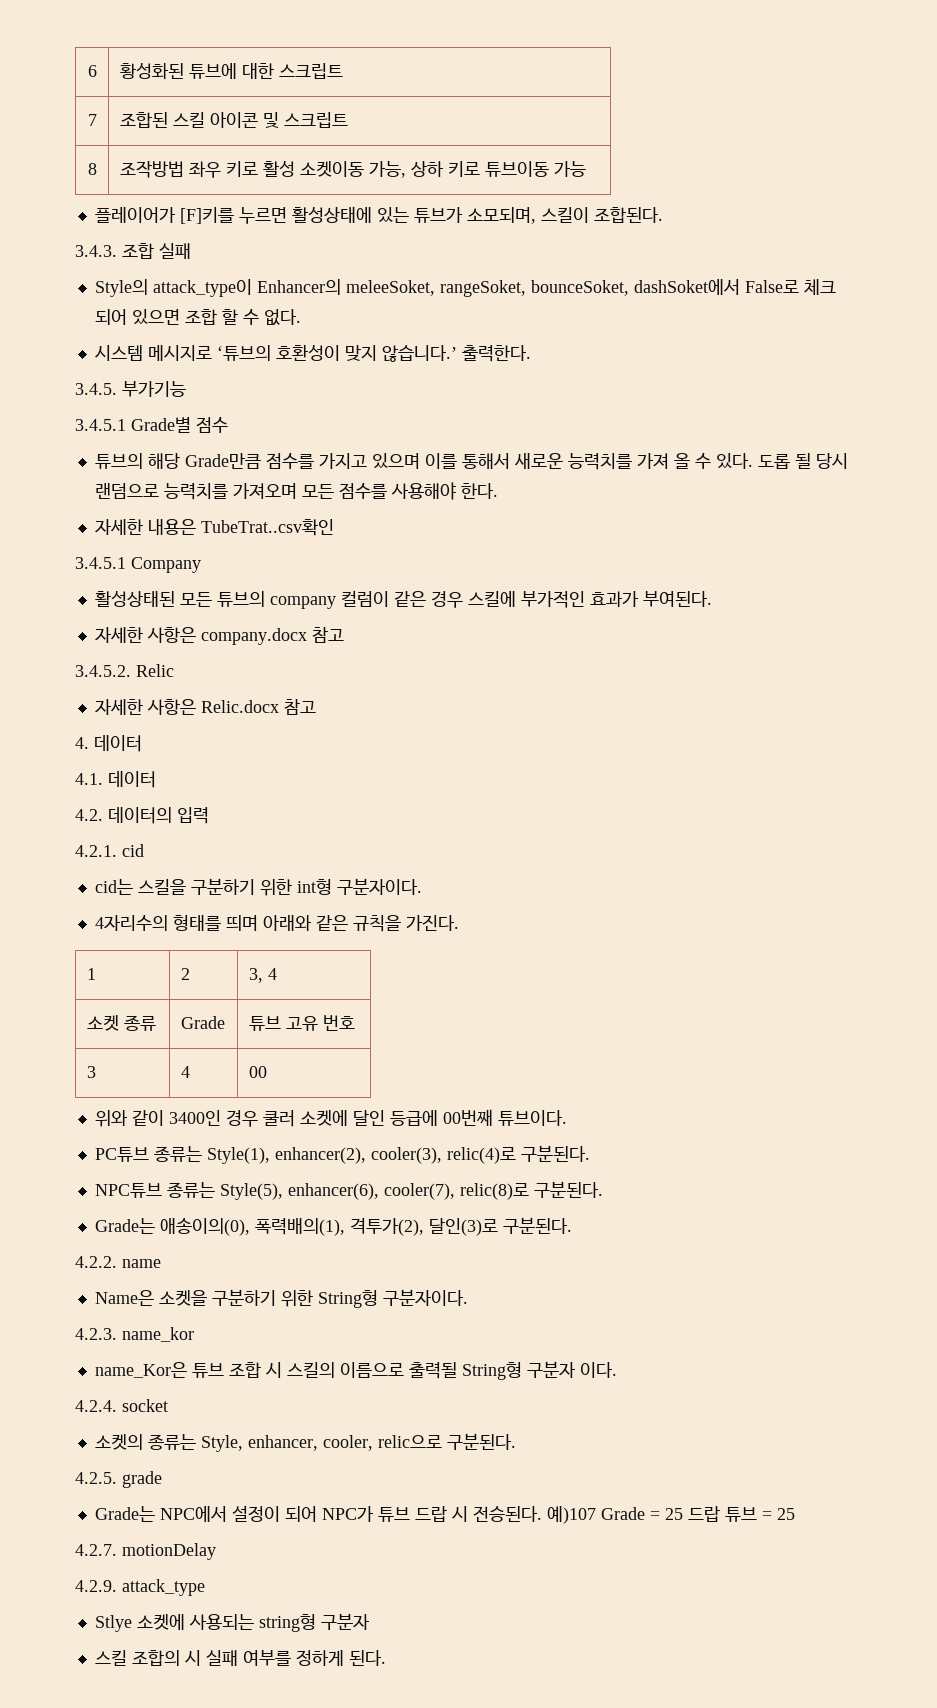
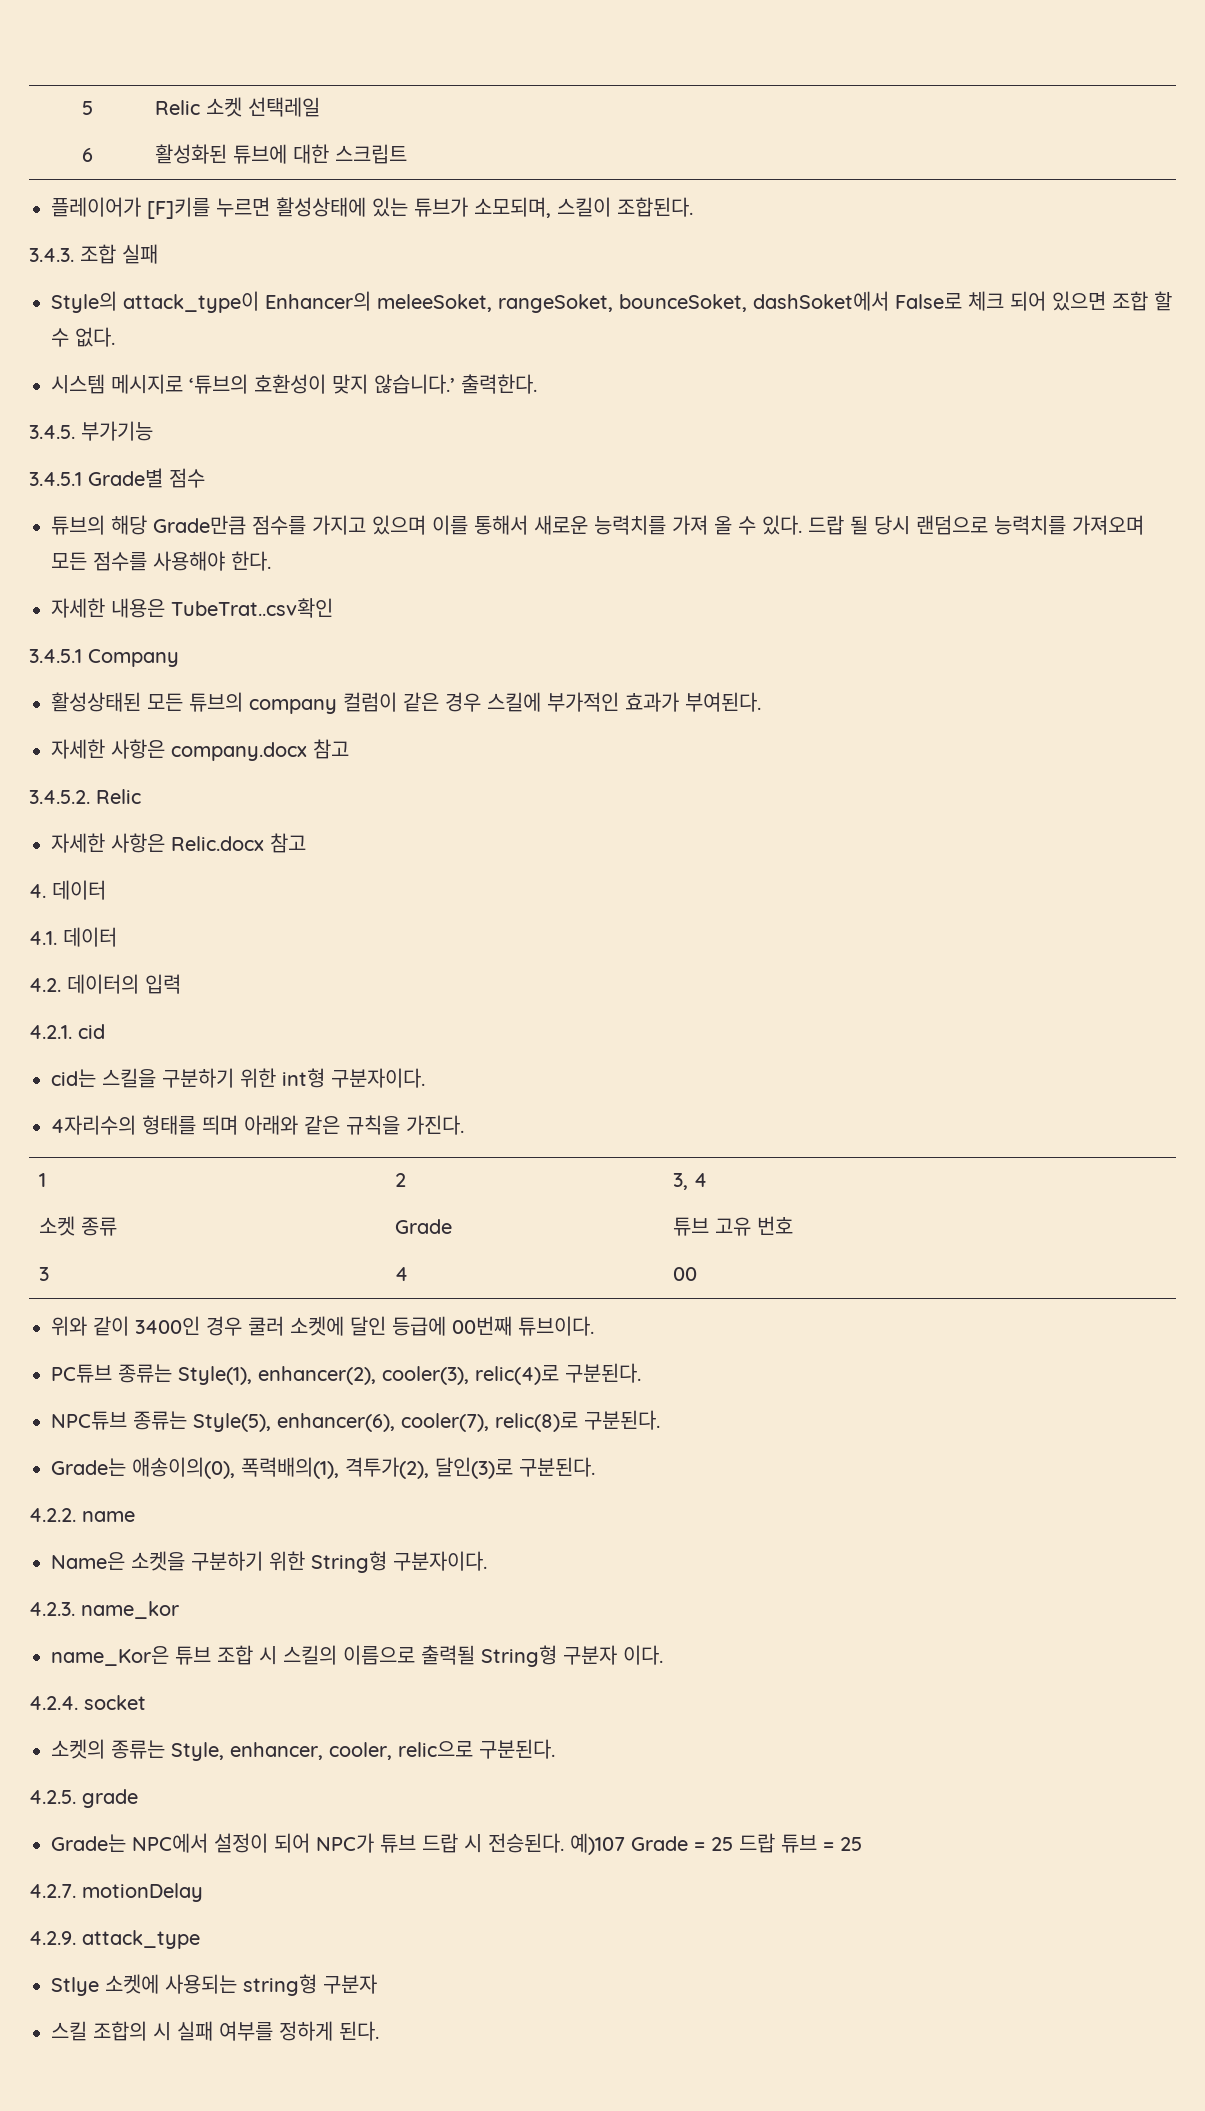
+ 5 | Relic 소켓 선택레일
- 6 | 황성화된 튜브에 대한 스크립트
+ 6 | 활성화된 튜브에 대한 스크립트
- 7 | 조합된 스킬 아이콘 및 스크립트
- 8 | 조작방법 좌우 키로 활성 소켓이동 가능, 상하 키로 튜브이동 가능
- 도롭 될 당시 랜덤으로 능력치를 가져오며 모든 점수를 사용해야 한다.
+ 드랍 될 당시 랜덤으로 능력치를 가져오며 모든 점수를 사용해야 한다.

